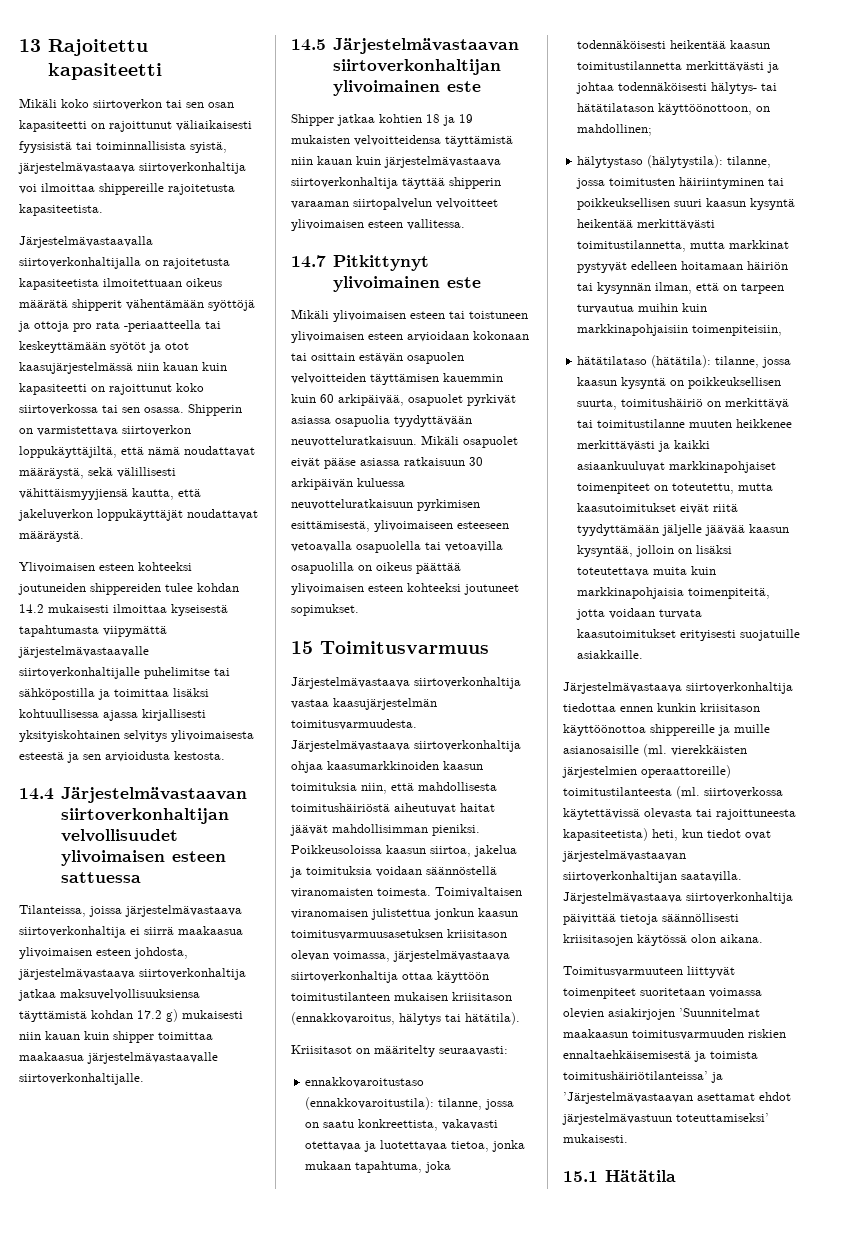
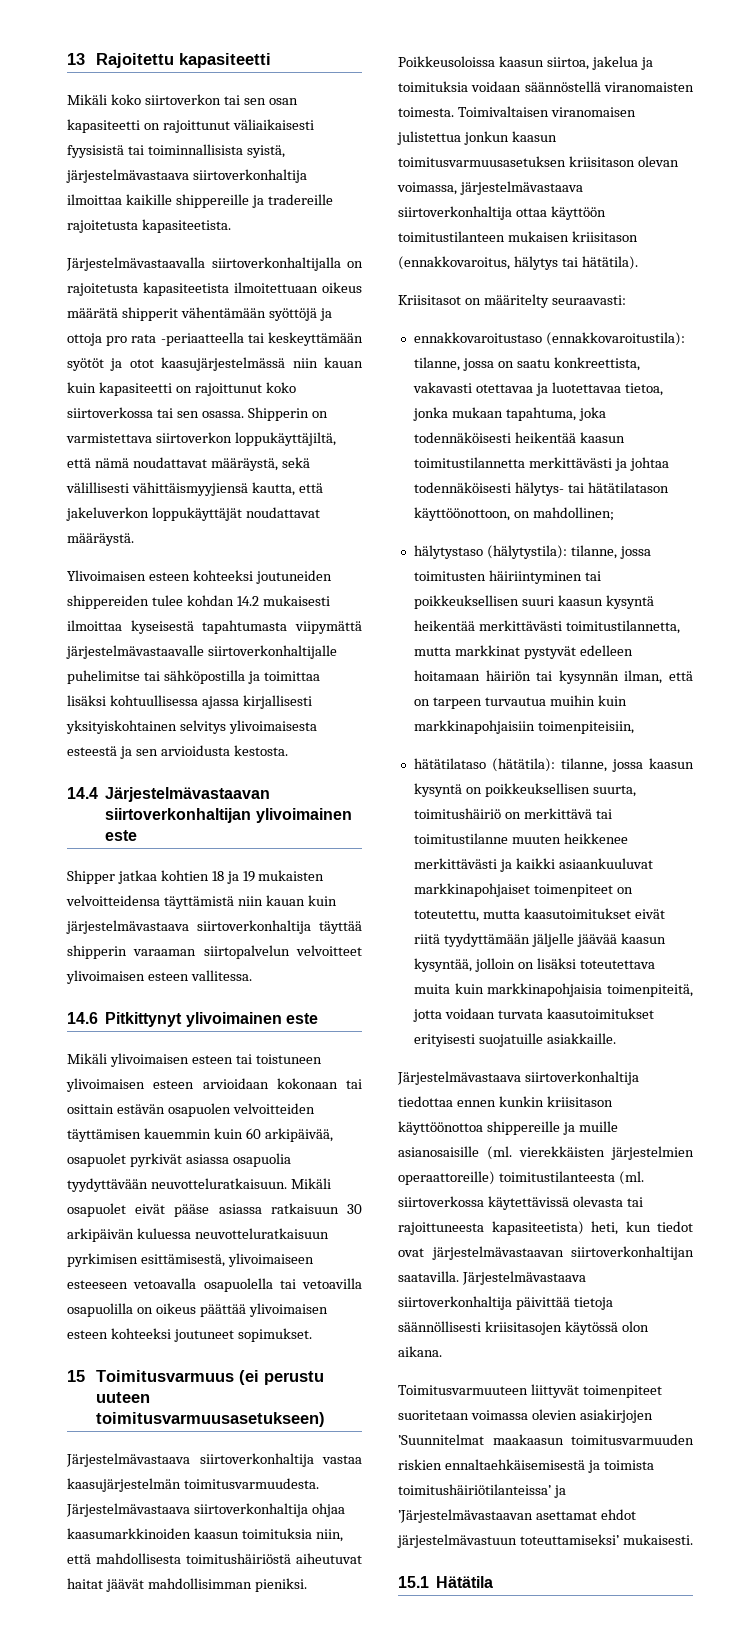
- Mikäli koko siirtoverkon tai sen osan kapasiteetti on rajoittunut väliaikaisesti fyysisistä tai toiminnallisista syistä, järjestelmävastaava siirtoverkonhaltija voi ilmoittaa shippereille rajoitetusta kapasiteetista.
+ Mikäli koko siirtoverkon tai sen osan kapasiteetti on rajoittunut väliaikaisesti fyysisistä tai toiminnallisista syistä, järjestelmävastaava siirtoverkonhaltija ilmoittaa kaikille shippereille ja tradereille rajoitetusta kapasiteetista.
- 14.4 Järjestelmävastaavan siirtoverkonhaltijan velvollisuudet ylivoimaisen esteen sattuessa
- Tilanteissa, joissa järjestelmävastaava siirtoverkonhaltija ei siirrä maakaasua ylivoimaisen esteen johdosta, järjestelmävastaava siirtoverkonhaltija jatkaa maksuvelvollisuuksiensa täyttämistä kohdan 17.2 g) mukaisesti niin kauan kuin shipper toimittaa maakaasua järjestelmävastaavalle siirtoverkonhaltijalle.
- 14.5 Järjestelmävastaavan siirtoverkonhaltijan ylivoimainen este
+ 14.4 Järjestelmävastaavan siirtoverkonhaltijan ylivoimainen este
- 14.7 Pitkittynyt ylivoimainen este
+ 14.6 Pitkittynyt ylivoimainen este
- 15 Toimitusvarmuus
+ 15 Toimitusvarmuus (ei perustu uuteen toimitusvarmuusasetukseen)

